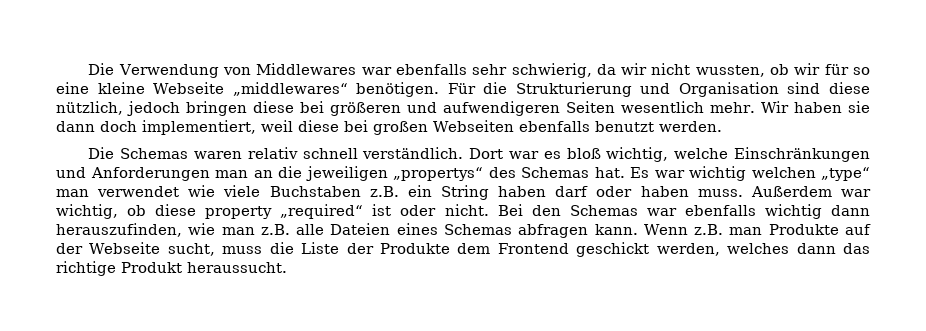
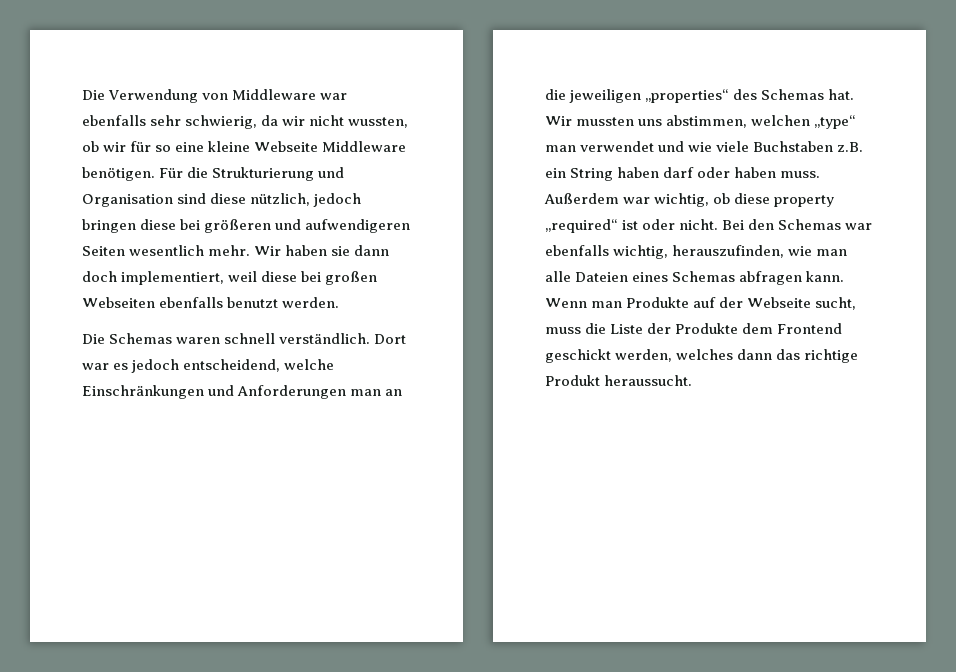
- Die Verwendung von Middlewares war ebenfalls sehr schwierig, da wir nicht wussten, ob wir für so eine kleine Webseite „middlewares“ benötigen.
+ Die Verwendung von Middleware war ebenfalls sehr schwierig, da wir nicht wussten, ob wir für so eine kleine Webseite Middleware benötigen.
- Die Schemas waren relativ schnell verständlich.
+ Die Schemas waren schnell verständlich.
- Dort war es bloß wichtig, welche Einschränkungen und Anforderungen man an die jeweiligen „propertys“ des Schemas hat.
+ Dort war es jedoch entscheidend, welche Einschränkungen und Anforderungen man an die jeweiligen „properties“ des Schemas hat.
- Es war wichtig welchen „type“ man verwendet wie viele Buchstaben z.B. ein String haben darf oder haben muss.
+ Wir mussten uns abstimmen, welchen „type“ man verwendet und wie viele Buchstaben z.B. ein String haben darf oder haben muss.
- Bei den Schemas war ebenfalls wichtig dann herauszufinden, wie man z.B. alle Dateien eines Schemas abfragen kann.
+ Bei den Schemas war ebenfalls wichtig, herauszufinden, wie man alle Dateien eines Schemas abfragen kann.
- Wenn z.B. man Produkte auf der Webseite sucht, muss die Liste der Produkte dem Frontend geschickt werden, welches dann das richtige Produkt heraussucht.
+ Wenn man Produkte auf der Webseite sucht, muss die Liste der Produkte dem Frontend geschickt werden, welches dann das richtige Produkt heraussucht.

